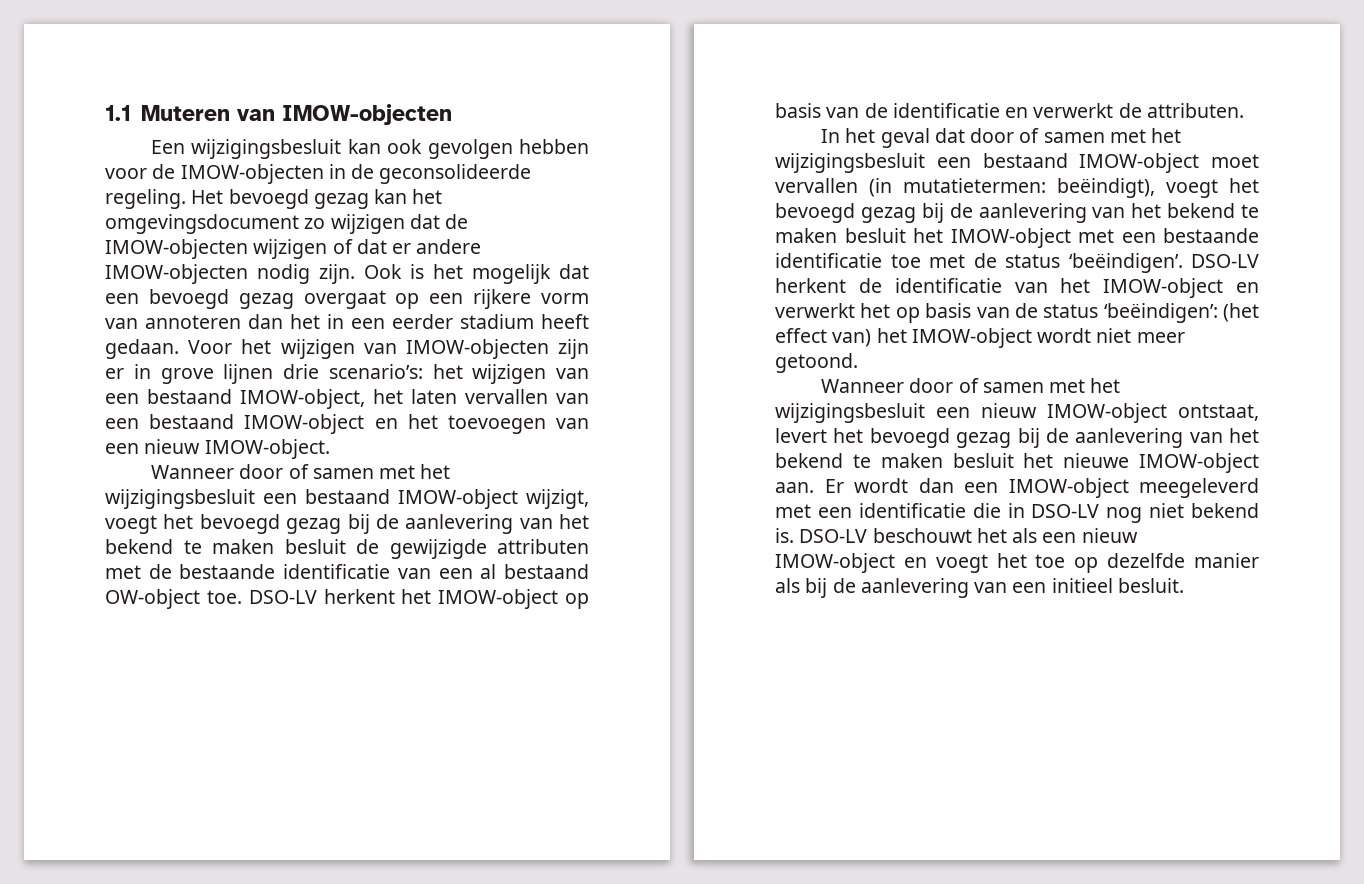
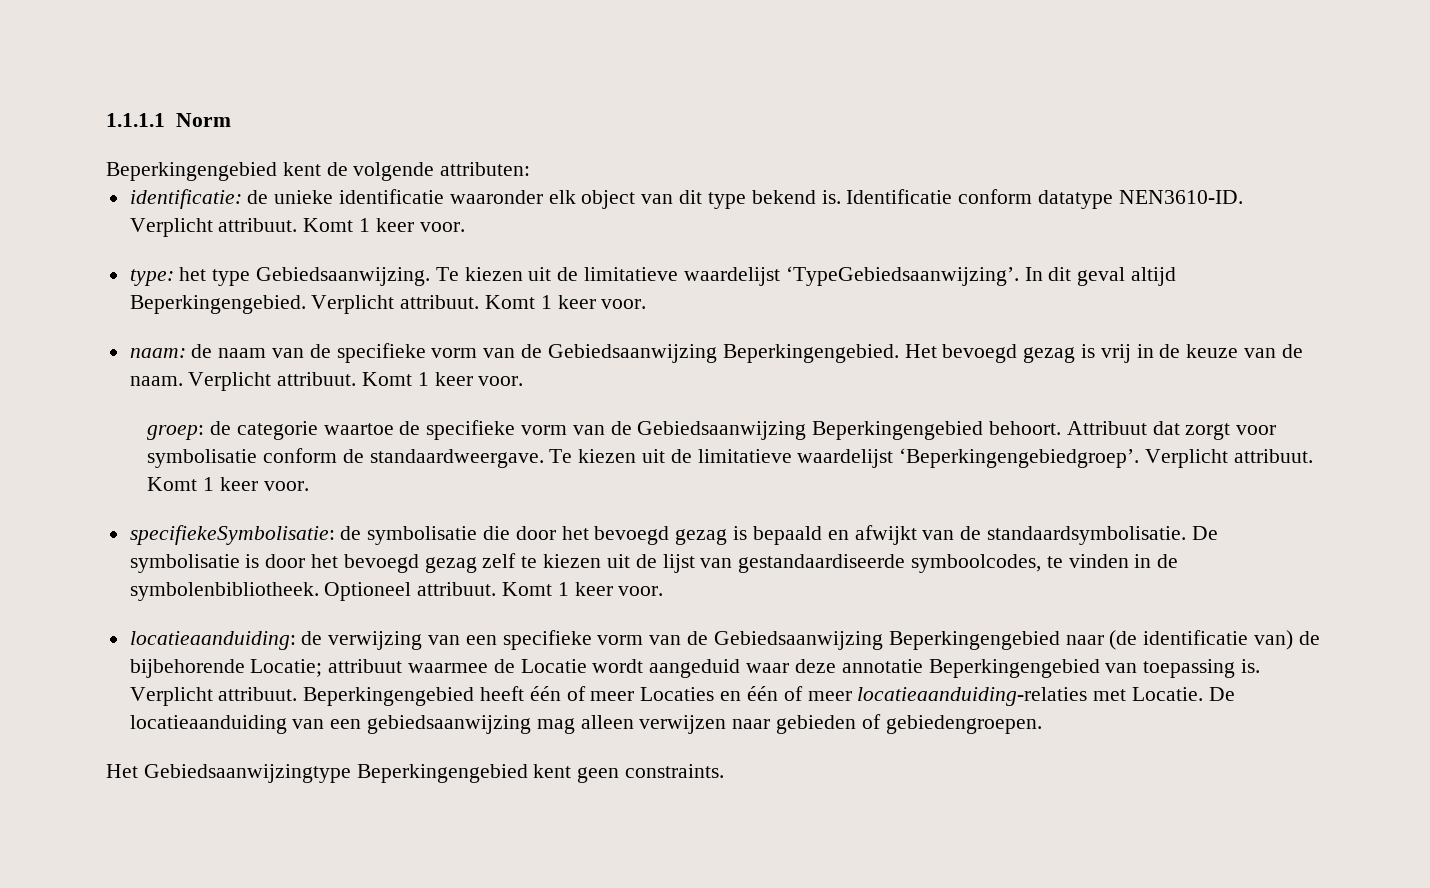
- 1.1 Muteren van IMOW-objecten
- Een wijzigingsbesluit kan ook gevolgen hebben voor de IMOW-objecten in de geconsolideerde regeling. Het bevoegd gezag kan het omgevingsdocument zo wijzigen dat de IMOW-objecten wijzigen of dat er andere IMOW-objecten nodig zijn. Ook is het mogelijk dat een bevoegd gezag overgaat op een rijkere vorm van annoteren dan het in een eerder stadium heeft gedaan. Voor het wijzigen van IMOW-objecten zijn er in grove lijnen drie scenario’s: het wijzigen van een bestaand IMOW-object, het laten vervallen van een bestaand IMOW-object en het toevoegen van een nieuw IMOW-object.
- Wanneer door of samen met het wijzigingsbesluit een bestaand IMOW-object wijzigt, voegt het bevoegd gezag bij de aanlevering van het bekend te maken besluit de gewijzigde attributen met de bestaande identificatie van een al bestaand OW-object toe. DSO-LV herkent het IMOW-object op basis van de identificatie en verwerkt de attributen.
- In het geval dat door of samen met het wijzigingsbesluit een bestaand IMOW-object moet vervallen (in mutatietermen: beëindigt), voegt het bevoegd gezag bij de aanlevering van het bekend te maken besluit het IMOW-object met een bestaande identificatie toe met de status ‘beëindigen’. DSO-LV herkent de identificatie van het IMOW-object en verwerkt het op basis van de status ‘beëindigen’: (het effect van) het IMOW-object wordt niet meer getoond.
- Wanneer door of samen met het wijzigingsbesluit een nieuw IMOW-object ontstaat, levert het bevoegd gezag bij de aanlevering van het bekend te maken besluit het nieuwe IMOW-object aan. Er wordt dan een IMOW-object meegeleverd met een identificatie die in DSO-LV nog niet bekend is. DSO-LV beschouwt het als een nieuw IMOW-object en voegt het toe op dezelfde manier als bij de aanlevering van een initieel besluit.
+ 1.1.1.1 Norm
+ Beperkingengebied kent de volgende attributen:
+ identificatie: de unieke identificatie waaronder elk object van dit type bekend is. Identificatie conform datatype NEN3610-ID. Verplicht attribuut. Komt 1 keer voor.
+ type: het type Gebiedsaanwijzing. Te kiezen uit de limitatieve waardelijst ‘TypeGebiedsaanwijzing’. In dit geval altijd Beperkingengebied. Verplicht attribuut. Komt 1 keer voor.
+ naam: de naam van de specifieke vorm van de Gebiedsaanwijzing Beperkingengebied. Het bevoegd gezag is vrij in de keuze van de naam. Verplicht attribuut. Komt 1 keer voor.
+ groep: de categorie waartoe de specifieke vorm van de Gebiedsaanwijzing Beperkingengebied behoort. Attribuut dat zorgt voor symbolisatie conform de standaardweergave. Te kiezen uit de limitatieve waardelijst ‘Beperkingengebiedgroep’. Verplicht attribuut. Komt 1 keer voor.
+ specifiekeSymbolisatie: de symbolisatie die door het bevoegd gezag is bepaald en afwijkt van de standaardsymbolisatie. De symbolisatie is door het bevoegd gezag zelf te kiezen uit de lijst van gestandaardiseerde symboolcodes, te vinden in de symbolenbibliotheek. Optioneel attribuut. Komt 1 keer voor.
+ locatieaanduiding: de verwijzing van een specifieke vorm van de Gebiedsaanwijzing Beperkingengebied naar (de identificatie van) de bijbehorende Locatie; attribuut waarmee de Locatie wordt aangeduid waar deze annotatie Beperkingengebied van toepassing is. Verplicht attribuut. Beperkingengebied heeft één of meer Locaties en één of meer locatieaanduiding-relaties met Locatie. De locatieaanduiding van een gebiedsaanwijzing mag alleen verwijzen naar gebieden of gebiedengroepen.
+ Het Gebiedsaanwijzingtype Beperkingengebied kent geen constraints.

